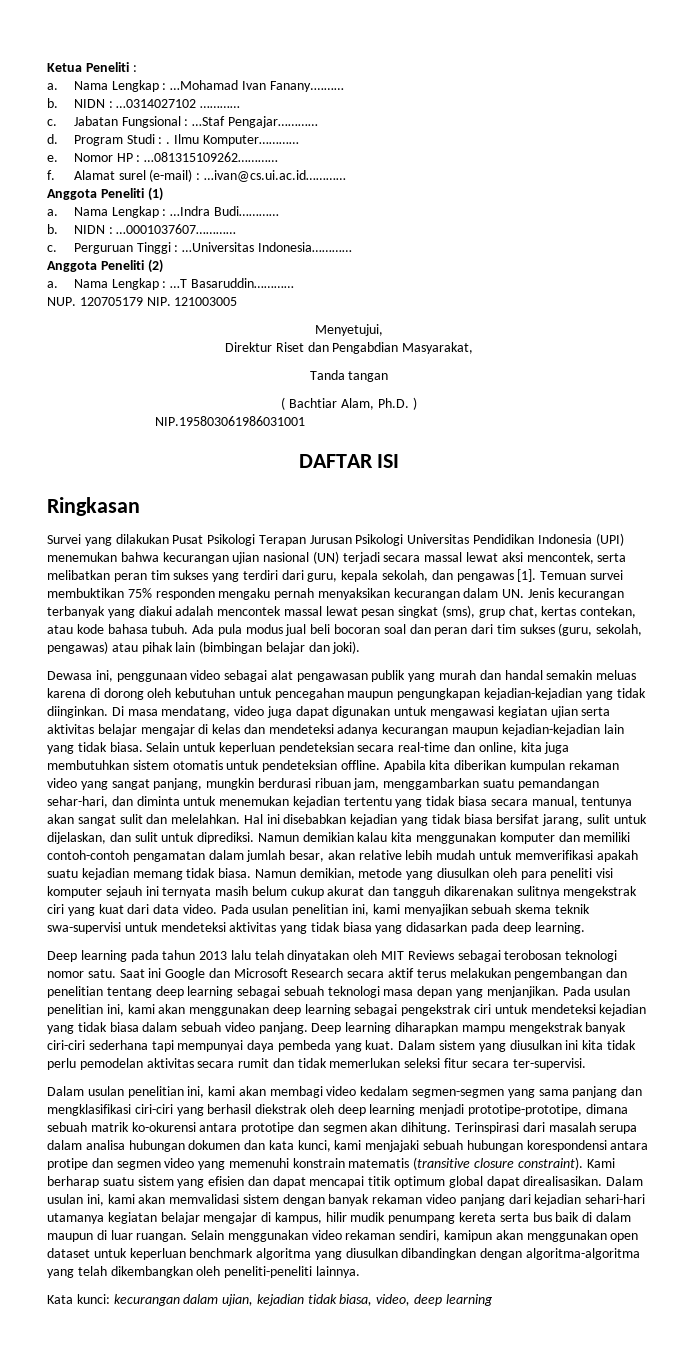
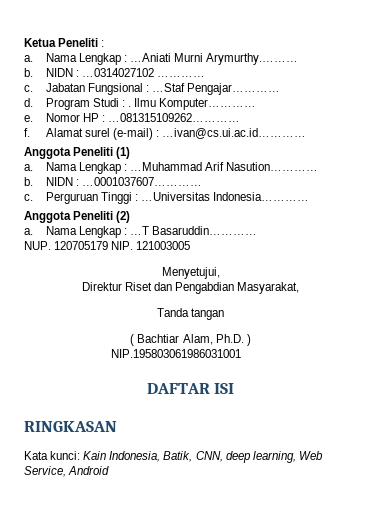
- Nama Lengkap : …Mohamad Ivan Fanany.………
+ Nama Lengkap : …Aniati Murni Arymurthy.………
- Nama Lengkap : …Indra Budi…………
+ Nama Lengkap : …Muhammad Arif Nasution…………
- Ringkasan
- Survei yang dilakukan Pusat Psikologi Terapan Jurusan Psikologi Universitas Pendidikan Indonesia (UPI) menemukan bahwa kecurangan ujian nasional (UN) terjadi secara massal lewat aksi mencontek, serta melibatkan peran tim sukses yang terdiri dari guru, kepala sekolah, dan pengawas [1]. Temuan survei membuktikan 75% responden mengaku pernah menyaksikan kecurangan dalam UN. Jenis kecurangan terbanyak yang diakui adalah mencontek massal lewat pesan singkat (sms), grup chat, kertas contekan, atau kode bahasa tubuh. Ada pula modus jual beli bocoran soal dan peran dari tim sukses (guru, sekolah, pengawas) atau pihak lain (bimbingan belajar dan joki).
- Dewasa ini, penggunaan video sebagai alat pengawasan publik yang murah dan handal semakin meluas karena di dorong oleh kebutuhan untuk pencegahan maupun pengungkapan kejadian-kejadian yang tidak diinginkan. Di masa mendatang, video juga dapat digunakan untuk mengawasi kegiatan ujian serta aktivitas belajar mengajar di kelas dan mendeteksi adanya kecurangan maupun kejadian-kejadian lain yang tidak biasa. Selain untuk keperluan pendeteksian secara real-time dan online, kita juga membutuhkan sistem otomatis untuk pendeteksian offline. Apabila kita diberikan kumpulan rekaman video yang sangat panjang, mungkin berdurasi ribuan jam, menggambarkan suatu pemandangan sehar-hari, dan diminta untuk menemukan kejadian tertentu yang tidak biasa secara manual, tentunya akan sangat sulit dan melelahkan. Hal ini disebabkan kejadian yang tidak biasa bersifat jarang, sulit untuk dijelaskan, dan sulit untuk diprediksi. Namun demikian kalau kita menggunakan komputer dan memiliki contoh-contoh pengamatan dalam jumlah besar, akan relative lebih mudah untuk memverifikasi apakah suatu kejadian memang tidak biasa. Namun demikian, metode yang diusulkan oleh para peneliti visi komputer sejauh ini ternyata masih belum cukup akurat dan tangguh dikarenakan sulitnya mengekstrak ciri yang kuat dari data video. Pada usulan penelitian ini, kami menyajikan sebuah skema teknik swa-supervisi untuk mendeteksi aktivitas yang tidak biasa yang didasarkan pada deep learning.
- Deep learning pada tahun 2013 lalu telah dinyatakan oleh MIT Reviews sebagai terobosan teknologi nomor satu. Saat ini Google dan Microsoft Research secara aktif terus melakukan pengembangan dan penelitian tentang deep learning sebagai sebuah teknologi masa depan yang menjanjikan. Pada usulan penelitian ini, kami akan menggunakan deep learning sebagai pengekstrak ciri untuk mendeteksi kejadian yang tidak biasa dalam sebuah video panjang. Deep learning diharapkan mampu mengekstrak banyak ciri-ciri sederhana tapi mempunyai daya pembeda yang kuat. Dalam sistem yang diusulkan ini kita tidak perlu pemodelan aktivitas secara rumit dan tidak memerlukan seleksi fitur secara ter-supervisi.
- Dalam usulan penelitian ini, kami akan membagi video kedalam segmen-segmen yang sama panjang dan mengklasifikasi ciri-ciri yang berhasil diekstrak oleh deep learning menjadi prototipe-prototipe, dimana sebuah matrik ko-okurensi antara prototipe dan segmen akan dihitung. Terinspirasi dari masalah serupa dalam analisa hubungan dokumen dan kata kunci, kami menjajaki sebuah hubungan korespondensi antara protipe dan segmen video yang memenuhi konstrain matematis (transitive closure constraint). Kami berharap suatu sistem yang efisien dan dapat mencapai titik optimum global dapat direalisasikan. Dalam usulan ini, kami akan memvalidasi sistem dengan banyak rekaman video panjang dari kejadian sehari-hari utamanya kegiatan belajar mengajar di kampus, hilir mudik penumpang kereta serta bus baik di dalam maupun di luar ruangan. Selain menggunakan video rekaman sendiri, kamipun akan menggunakan open dataset untuk keperluan benchmark algoritma yang diusulkan dibandingkan dengan algoritma-algoritma yang telah dikembangkan oleh peneliti-peneliti lainnya.
- Kata kunci: kecurangan dalam ujian, kejadian tidak biasa, video, deep learning
+ RINGKASAN
+ Kata kunci: Kain Indonesia, Batik, CNN, deep learning, Web Service, Android

